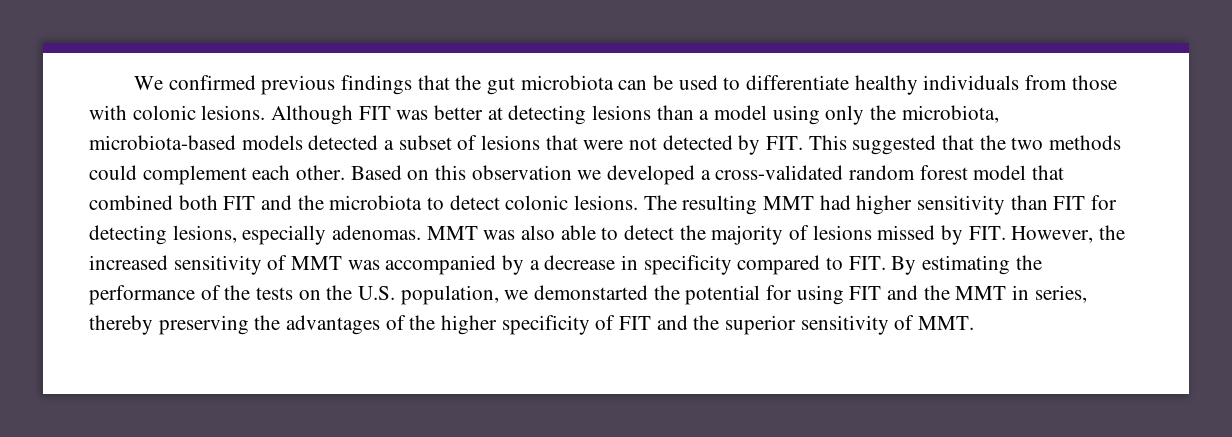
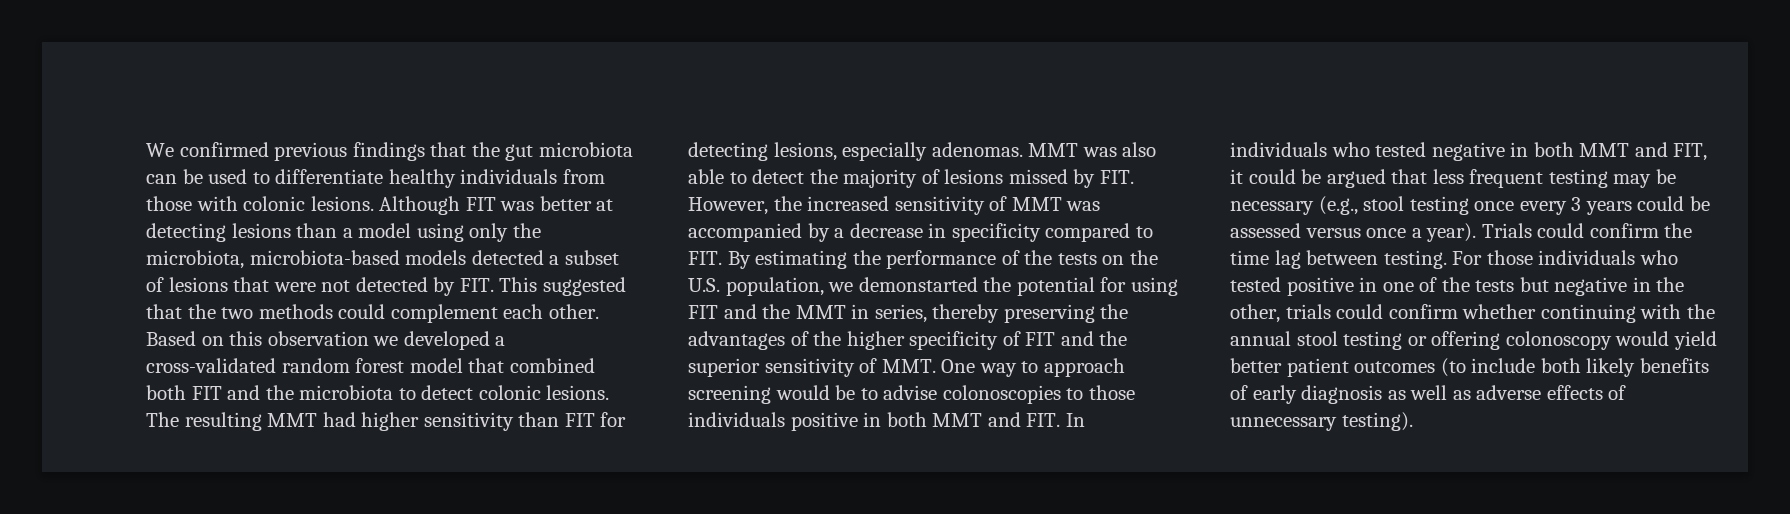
- MMT was also able to detect the majority of lesions missed by FIT. However, the increased sensitivity of MMT was accompanied by a decrease in specificity compared to FIT. By estimating the performance of the tests on the U.S. population, we demonstarted the potential for using FIT and the MMT in series, thereby preserving the advantages of the higher specificity of FIT and the superior sensitivity of MMT.
+ MMT was also able to detect the majority of lesions missed by FIT. However, the increased sensitivity of MMT was accompanied by a decrease in specificity compared to FIT. By estimating the performance of the tests on the U.S. population, we demonstarted the potential for using FIT and the MMT in series, thereby preserving the advantages of the higher specificity of FIT and the superior sensitivity of MMT. One way to approach screening would be to advise colonoscopies to those individuals positive in both MMT and FIT. In individuals who tested negative in both MMT and FIT, it could be argued that less frequent testing may be necessary (e.g., stool testing once every 3 years could be assessed versus once a year). Trials could confirm the time lag between testing. For those individuals who tested positive in one of the tests but negative in the other, trials could confirm whether continuing with the annual stool testing or offering colonoscopy would yield better patient outcomes (to include both likely benefits of early diagnosis as well as adverse effects of unnecessary testing).

